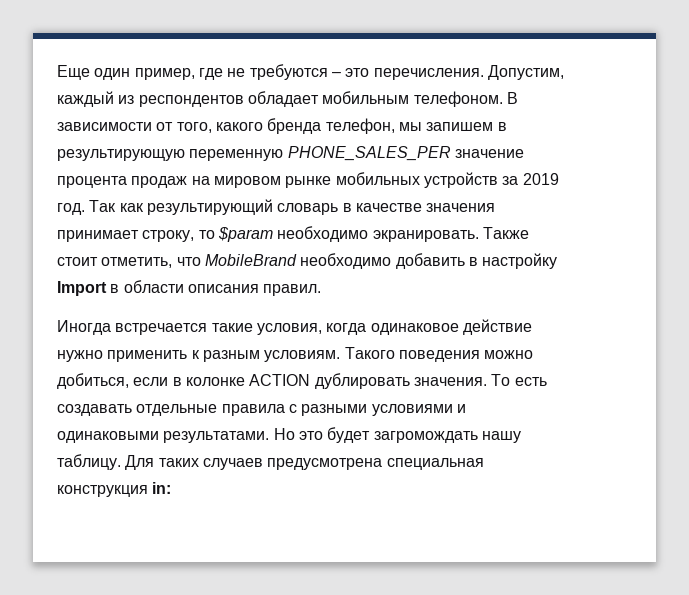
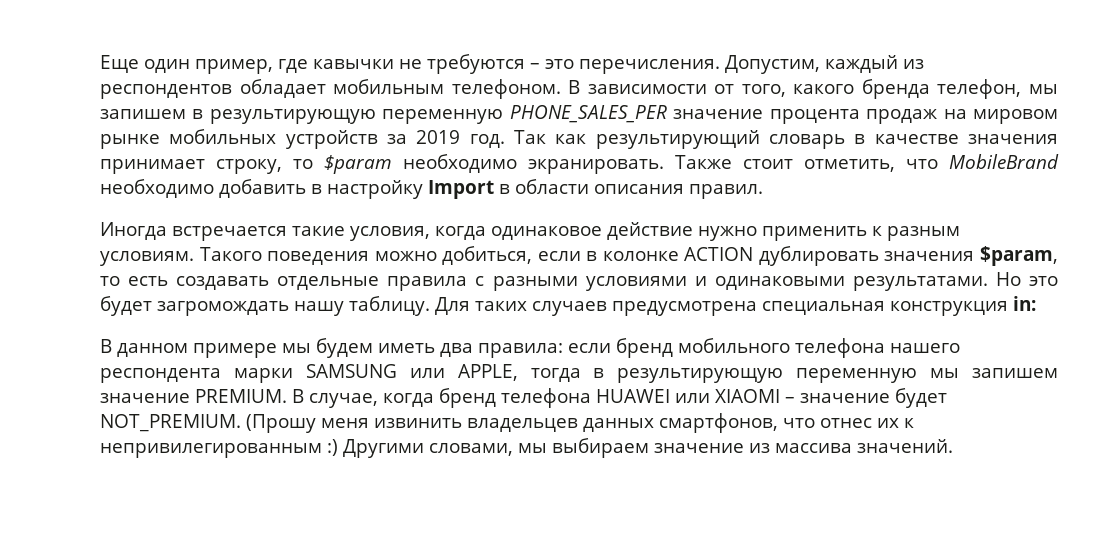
- Еще один пример, где не требуются – это перечисления.
+ Еще один пример, где кавычки не требуются – это перечисления.
- Такого поведения можно добиться, если в колонке ACTION дублировать значения. То есть создавать отдельные правила с разными условиями и одинаковыми результатами.
+ Такого поведения можно добиться, если в колонке ACTION дублировать значения $param, то есть создавать отдельные правила с разными условиями и одинаковыми результатами.
+ В данном примере мы будем иметь два правила: если бренд мобильного телефона нашего респондента марки SAMSUNG или APPLE, тогда в результирующую переменную мы запишем значение PREMIUM. В случае, когда бренд телефона HUAWEI или XIAOMI – значение будет NOT_PREMIUM. (Прошу меня извинить владельцев данных смартфонов, что отнес их к непривилегированным :) Другими словами, мы выбираем значение из массива значений.

